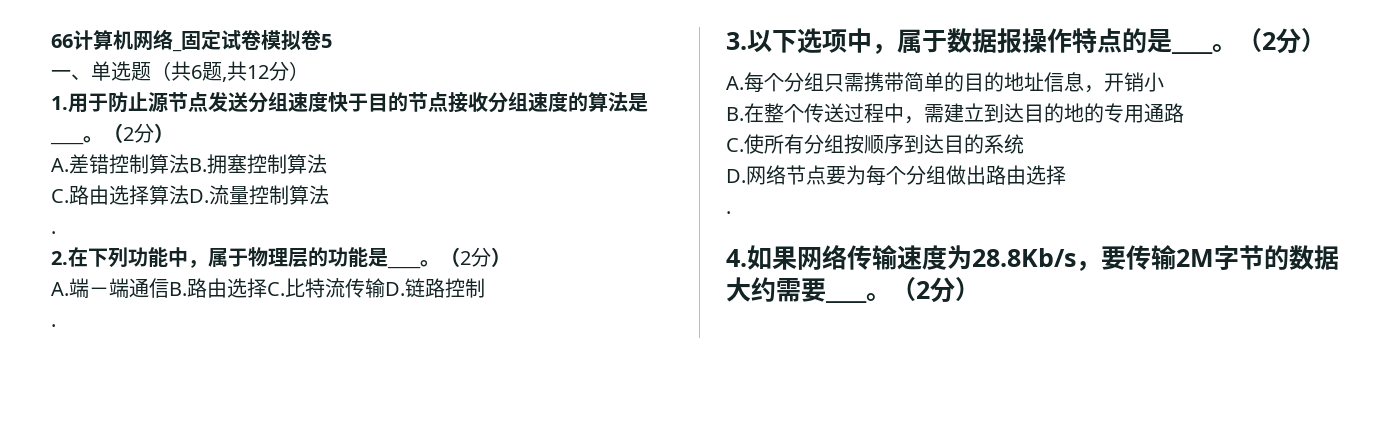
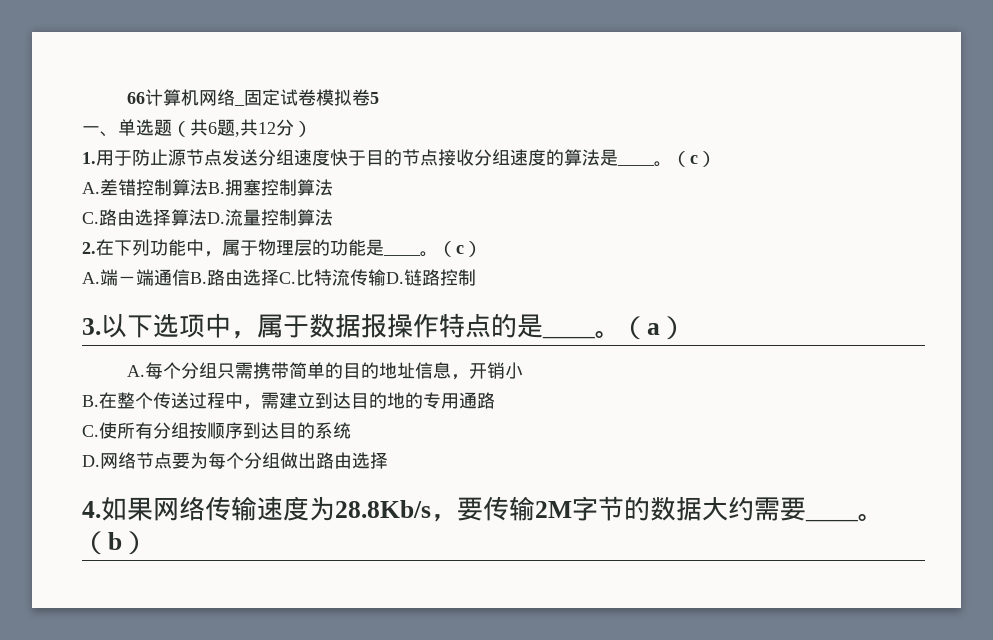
- 1.用于防止源节点发送分组速度快于目的节点接收分组速度的算法是____。（2分）
+ 1.用于防止源节点发送分组速度快于目的节点接收分组速度的算法是____。（c）
  C.路由选择算法D.流量控制算法
- .
- 2.在下列功能中，属于物理层的功能是____。（2分）
+ 2.在下列功能中，属于物理层的功能是____。（c）
  A.端－端通信B.路由选择C.比特流传输D.链路控制
- .
- 3.以下选项中，属于数据报操作特点的是____。（2分）
+ 3.以下选项中，属于数据报操作特点的是____。（a）
  D.网络节点要为每个分组做出路由选择
- .
- 4.如果网络传输速度为28.8Kb/s，要传输2M字节的数据大约需要____。（2分）
+ 4.如果网络传输速度为28.8Kb/s，要传输2M字节的数据大约需要____。（b）

